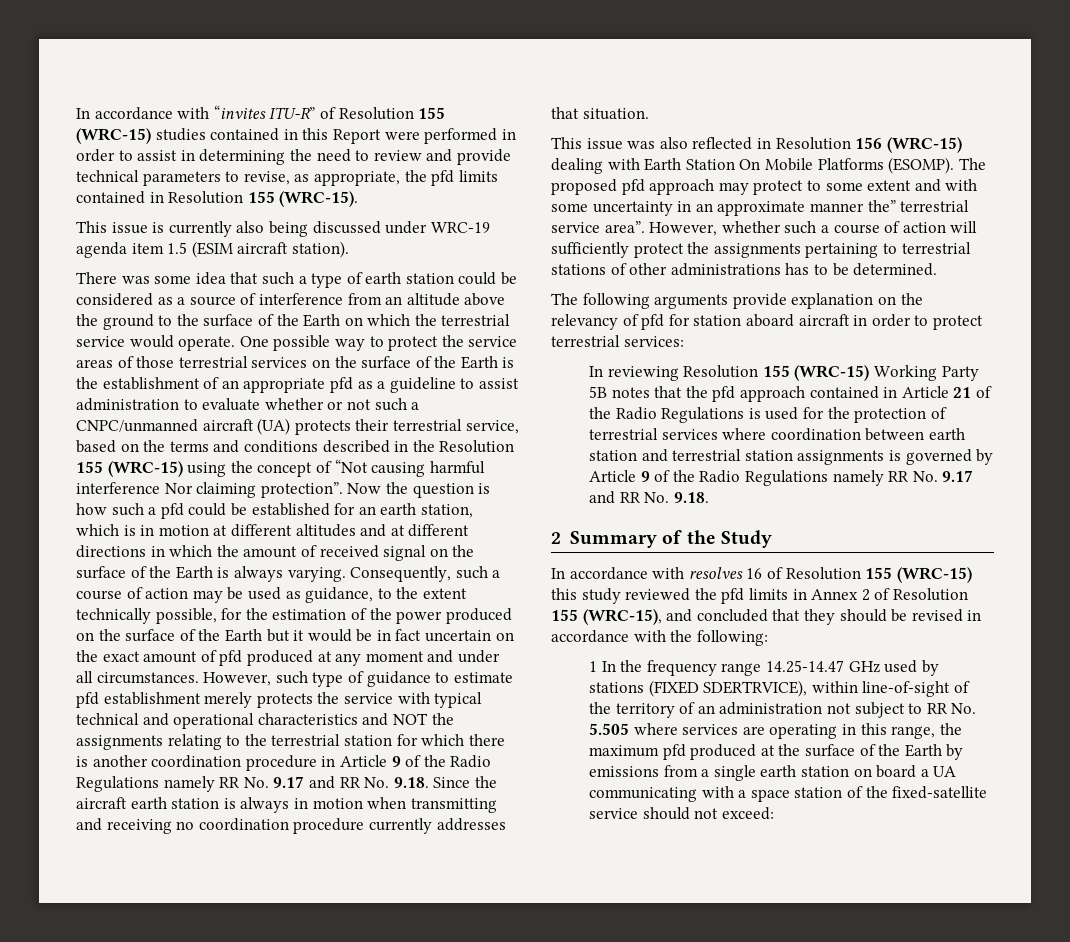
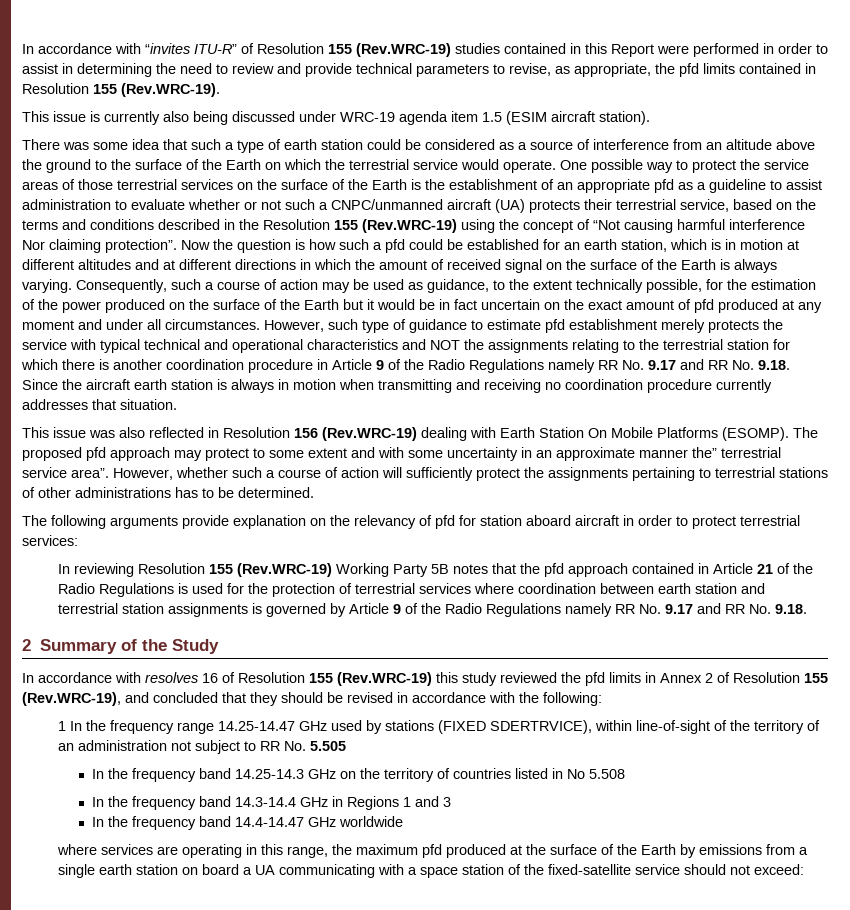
- In accordance with “invites ITU-R” of Resolution 155 (WRC-15) studies contained in this Report were performed in order to assist in determining the need to review and provide technical parameters to revise, as appropriate, the pfd limits contained in Resolution 155 (WRC-15).
+ In accordance with “invites ITU-R” of Resolution 155 (Rev.WRC-19) studies contained in this Report were performed in order to assist in determining the need to review and provide technical parameters to revise, as appropriate, the pfd limits contained in Resolution 155 (Rev.WRC-19).
- One possible way to protect the service areas of those terrestrial services on the surface of the Earth is the establishment of an appropriate pfd as a guideline to assist administration to evaluate whether or not such a CNPC/unmanned aircraft (UA) protects their terrestrial service, based on the terms and conditions described in the Resolution 155 (WRC-15) using the concept of “Not causing harmful interference Nor claiming protection”.
+ One possible way to protect the service areas of those terrestrial services on the surface of the Earth is the establishment of an appropriate pfd as a guideline to assist administration to evaluate whether or not such a CNPC/unmanned aircraft (UA) protects their terrestrial service, based on the terms and conditions described in the Resolution 155 (Rev.WRC-19) using the concept of “Not causing harmful interference Nor claiming protection”.
- This issue was also reflected in Resolution 156 (WRC-15) dealing with Earth Station On Mobile Platforms (ESOMP).
+ This issue was also reflected in Resolution 156 (Rev.WRC-19) dealing with Earth Station On Mobile Platforms (ESOMP).
- In reviewing Resolution 155 (WRC-15) Working Party 5B notes that the pfd approach contained in Article 21 of the Radio Regulations is used for the protection of terrestrial services where coordination between earth station and terrestrial station assignments is governed by Article 9 of the Radio Regulations namely RR No. 9.17 and RR No. 9.18.
+ In reviewing Resolution 155 (Rev.WRC-19) Working Party 5B notes that the pfd approach contained in Article 21 of the Radio Regulations is used for the protection of terrestrial services where coordination between earth station and terrestrial station assignments is governed by Article 9 of the Radio Regulations namely RR No. 9.17 and RR No. 9.18.
- In accordance with resolves 16 of Resolution 155 (WRC-15) this study reviewed the pfd limits in Annex 2 of Resolution 155 (WRC-15), and concluded that they should be revised in accordance with the following:
+ In accordance with resolves 16 of Resolution 155 (Rev.WRC-19) this study reviewed the pfd limits in Annex 2 of Resolution 155 (Rev.WRC-19), and concluded that they should be revised in accordance with the following:
- 1 In the frequency range 14.25-14.47 GHz used by stations (FIXED SDERTRVICE), within line-of-sight of the territory of an administration not subject to RR No. 5.505 where services are operating in this range, the maximum pfd produced at the surface of the Earth by emissions from a single earth station on board a UA communicating with a space station of the fixed-satellite service should not exceed:
+ 1 In the frequency range 14.25-14.47 GHz used by stations (FIXED SDERTRVICE), within line-of-sight of the territory of an administration not subject to RR No. 5.505
+ In the frequency band 14.25-14.3 GHz on the territory of countries listed in No 5.508
+ In the frequency band 14.3-14.4 GHz in Regions 1 and 3
+ In the frequency band 14.4-14.47 GHz worldwide
+ where services are operating in this range, the maximum pfd produced at the surface of the Earth by emissions from a single earth station on board a UA communicating with a space station of the fixed-satellite service should not exceed:

